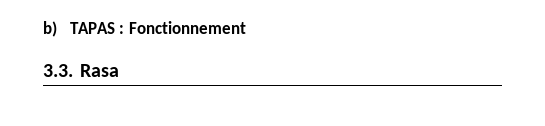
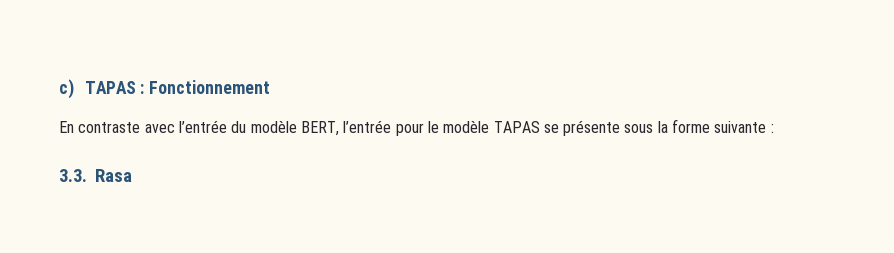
- b) TAPAS : Fonctionnement
+ c) TAPAS : Fonctionnement
+ En contraste avec l’entrée du modèle BERT, l’entrée pour le modèle TAPAS se présente sous la forme suivante :

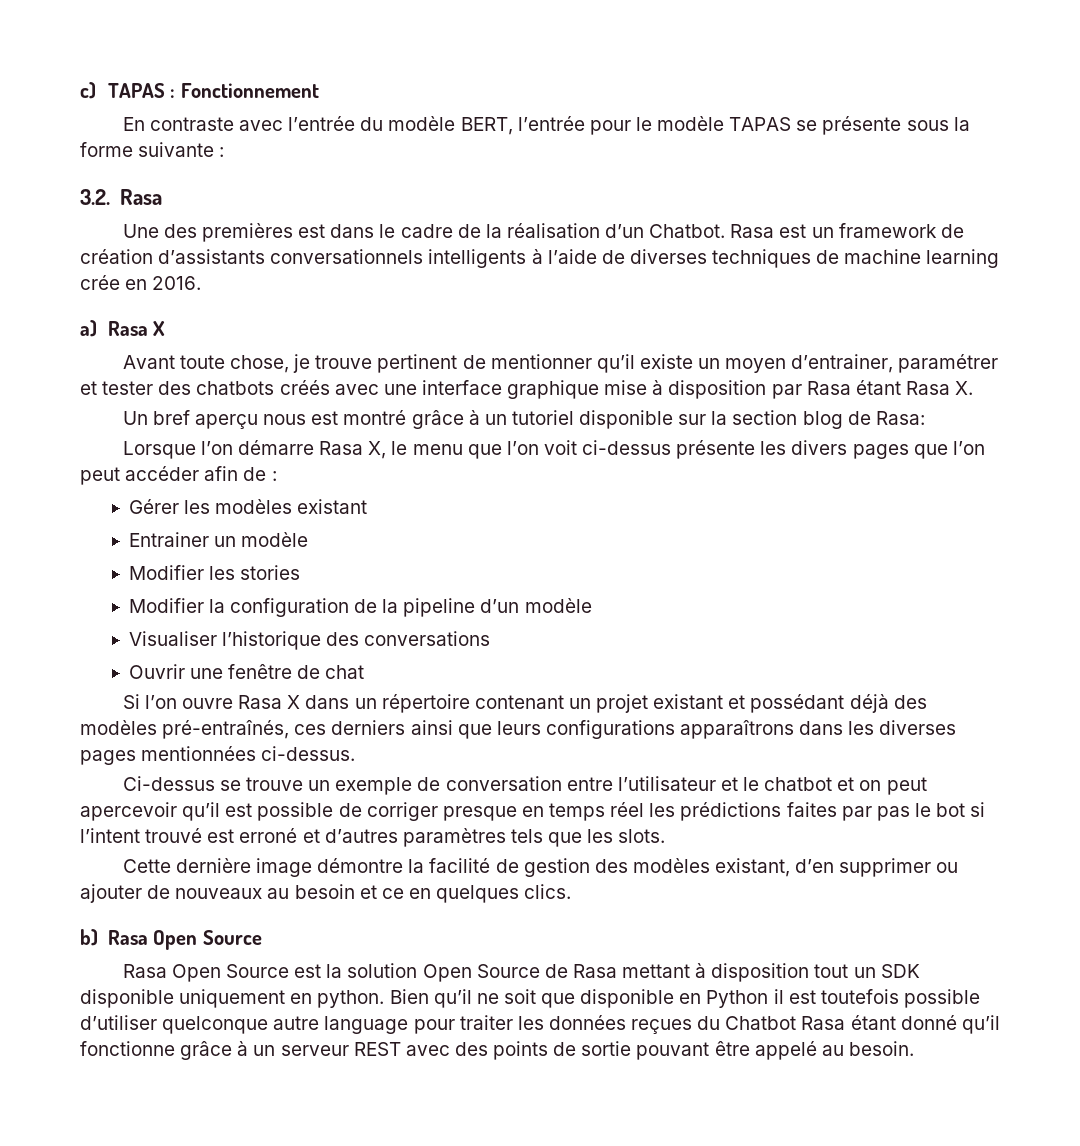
- 3.3. Rasa
+ 3.2. Rasa
+ Une des premières est dans le cadre de la réalisation d’un Chatbot. Rasa est un framework de création d’assistants conversationnels intelligents à l’aide de diverses techniques de machine learning crée en 2016.
+ a) Rasa X
+ Avant toute chose, je trouve pertinent de mentionner qu’il existe un moyen d’entrainer, paramétrer et tester des chatbots créés avec une interface graphique mise à disposition par Rasa étant Rasa X.
+ Un bref aperçu nous est montré grâce à un tutoriel disponible sur la section blog de Rasa:
+ Lorsque l’on démarre Rasa X, le menu que l’on voit ci-dessus présente les divers pages que l’on peut accéder afin de :
+ Gérer les modèles existant
+ Entrainer un modèle
+ Modifier les stories
+ Modifier la configuration de la pipeline d’un modèle
+ Visualiser l’historique des conversations
+ Ouvrir une fenêtre de chat
+ Si l’on ouvre Rasa X dans un répertoire contenant un projet existant et possédant déjà des modèles pré-entraînés, ces derniers ainsi que leurs configurations apparaîtrons dans les diverses pages mentionnées ci-dessus.
+ Ci-dessus se trouve un exemple de conversation entre l’utilisateur et le chatbot et on peut apercevoir qu’il est possible de corriger presque en temps réel les prédictions faites par pas le bot si l’intent trouvé est erroné et d’autres paramètres tels que les slots.
+ Cette dernière image démontre la facilité de gestion des modèles existant, d’en supprimer ou ajouter de nouveaux au besoin et ce en quelques clics.
+ b) Rasa Open Source
+ Rasa Open Source est la solution Open Source de Rasa mettant à disposition tout un SDK disponible uniquement en python. Bien qu’il ne soit que disponible en Python il est toutefois possible d’utiliser quelconque autre language pour traiter les données reçues du Chatbot Rasa étant donné qu’il fonctionne grâce à un serveur REST avec des points de sortie pouvant être appelé au besoin.

